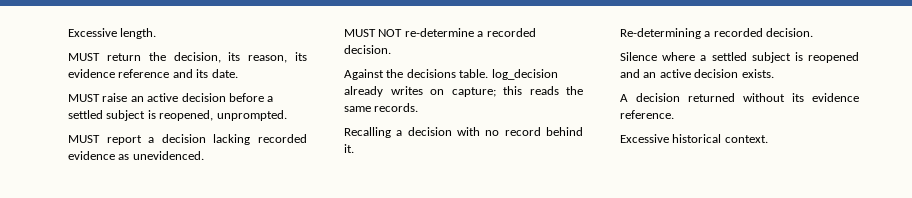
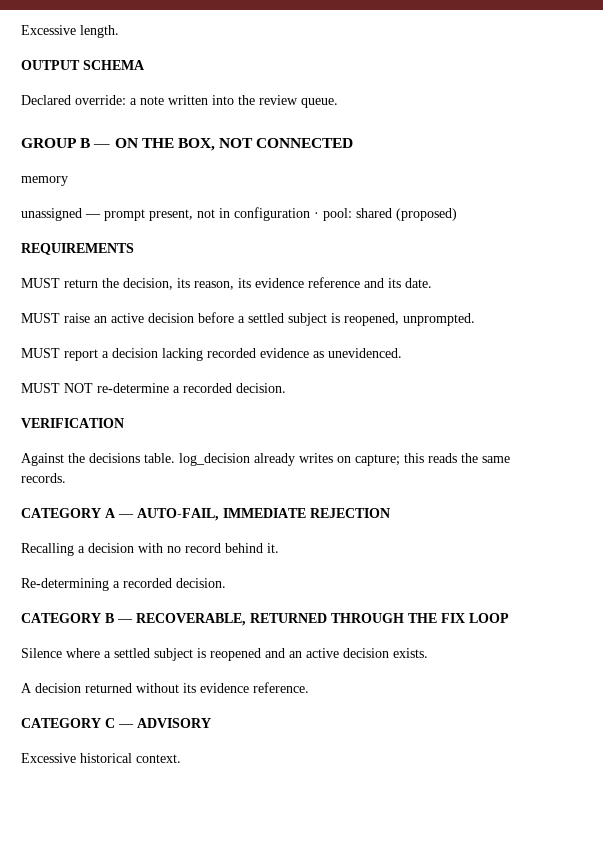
+ OUTPUT SCHEMA
+ Declared override: a note written into the review queue.
+ GROUP B — ON THE BOX, NOT CONNECTED
+ memory
+ unassigned — prompt present, not in configuration · pool: shared (proposed)
+ REQUIREMENTS
+ VERIFICATION
+ CATEGORY A — AUTO-FAIL, IMMEDIATE REJECTION
+ CATEGORY B — RECOVERABLE, RETURNED THROUGH THE FIX LOOP
+ CATEGORY C — ADVISORY

